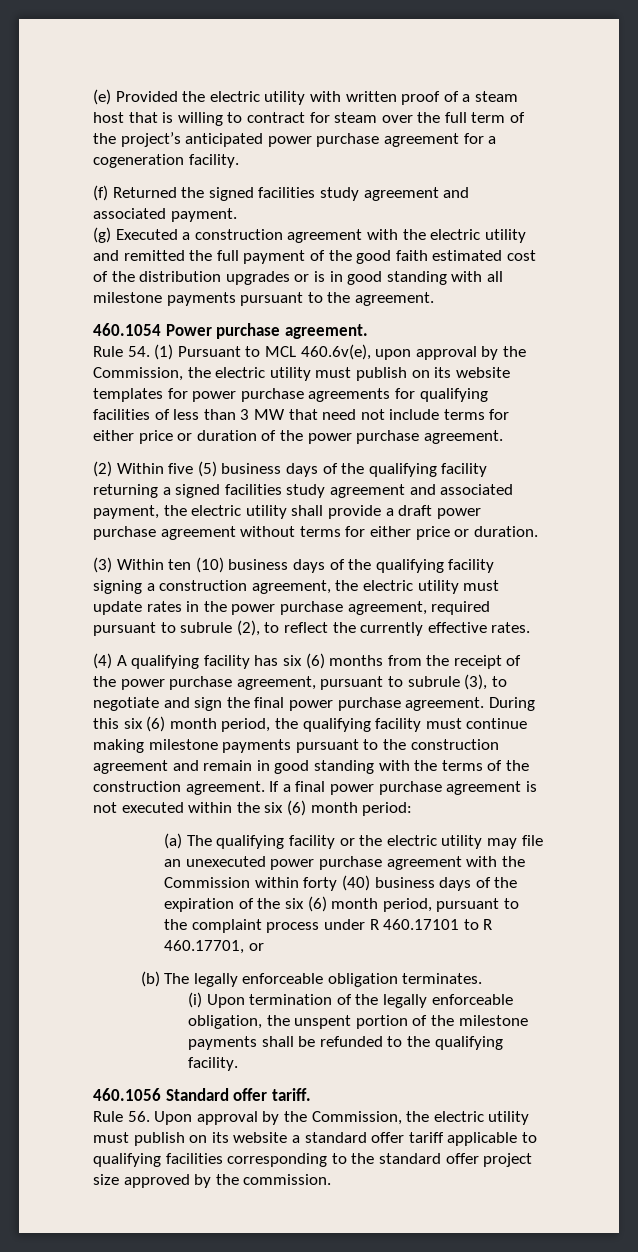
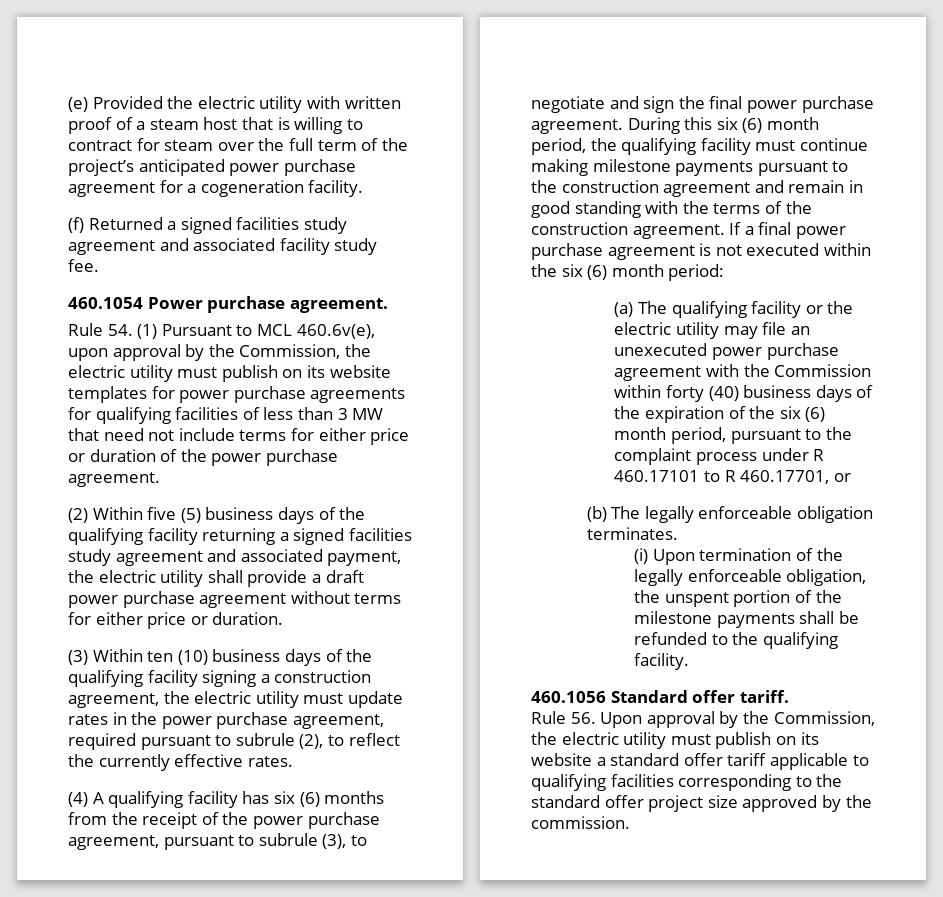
- (f) Returned the signed facilities study agreement and associated payment.
- (g) Executed a construction agreement with the electric utility and remitted the full payment of the good faith estimated cost of the distribution upgrades or is in good standing with all milestone payments pursuant to the agreement.
+ (f) Returned a signed facilities study agreement and associated facility study fee.

